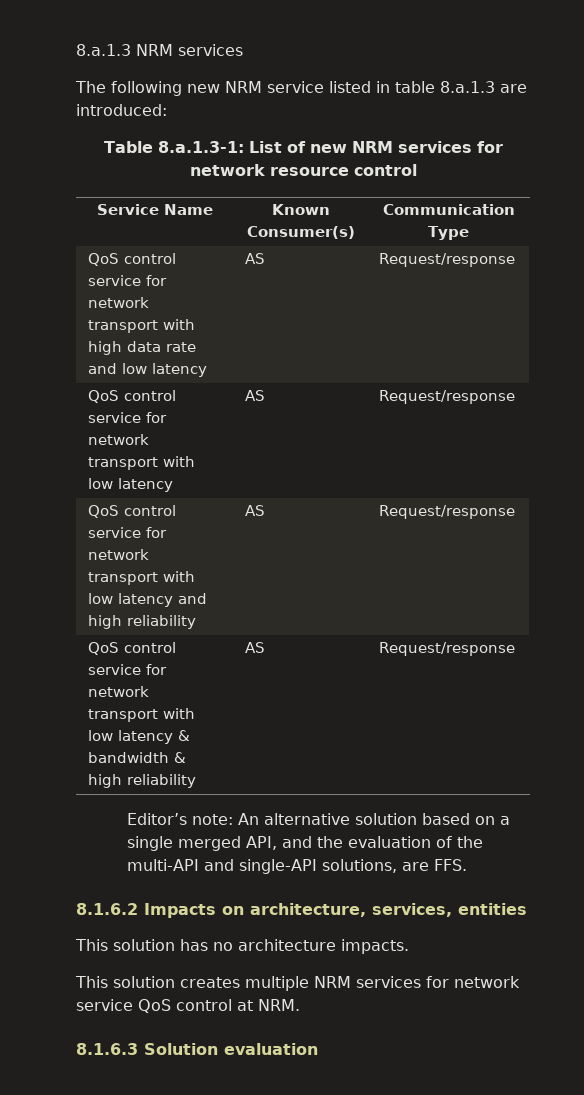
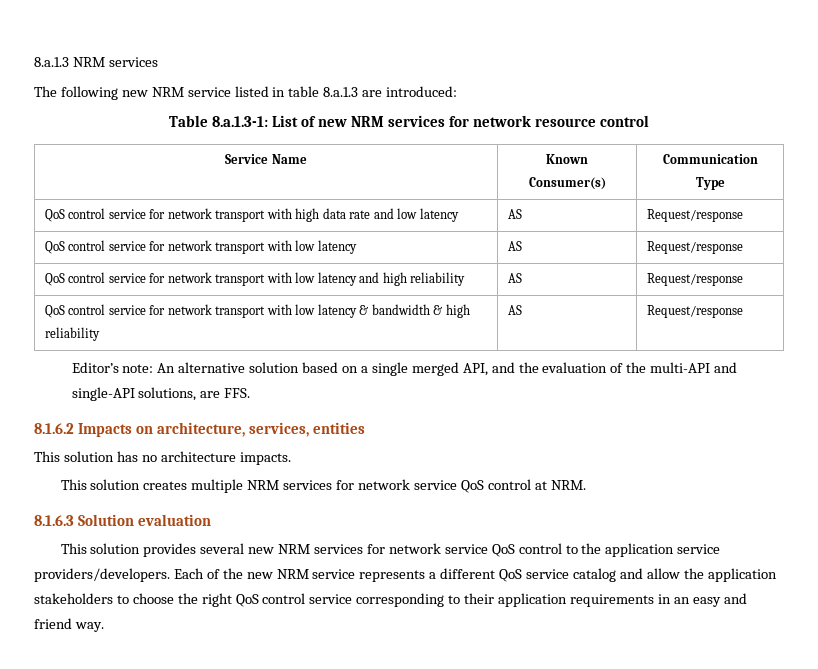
+ This solution provides several new NRM services for network service QoS control to the application service providers/developers. Each of the new NRM service represents a different QoS service catalog and allow the application stakeholders to choose the right QoS control service corresponding to their application requirements in an easy and friend way.

